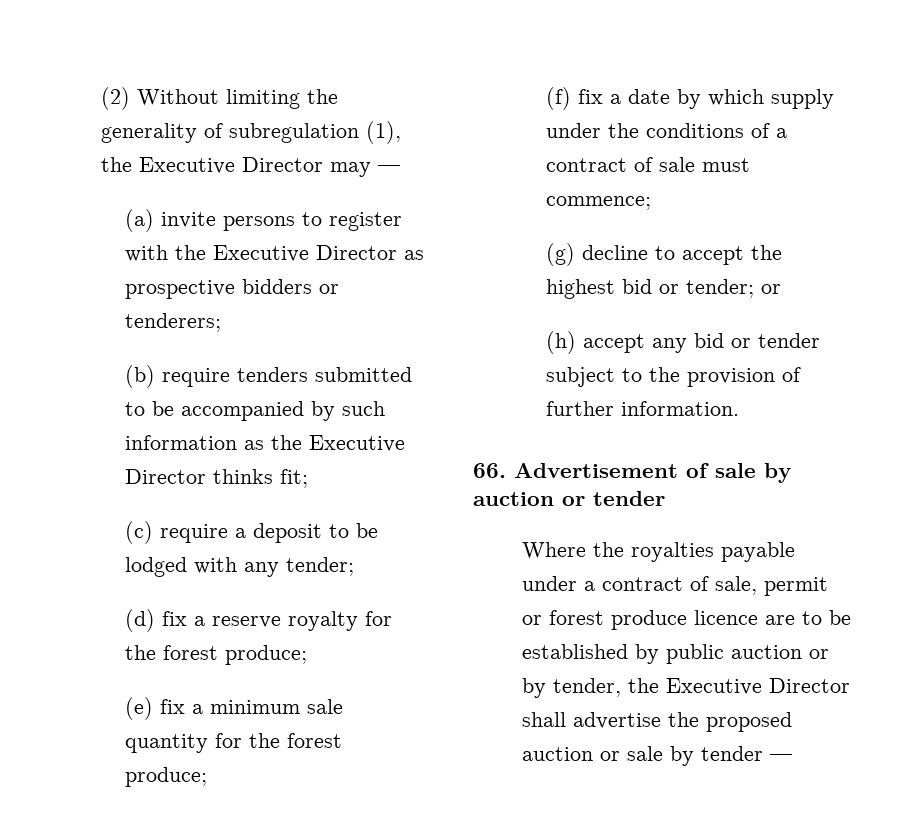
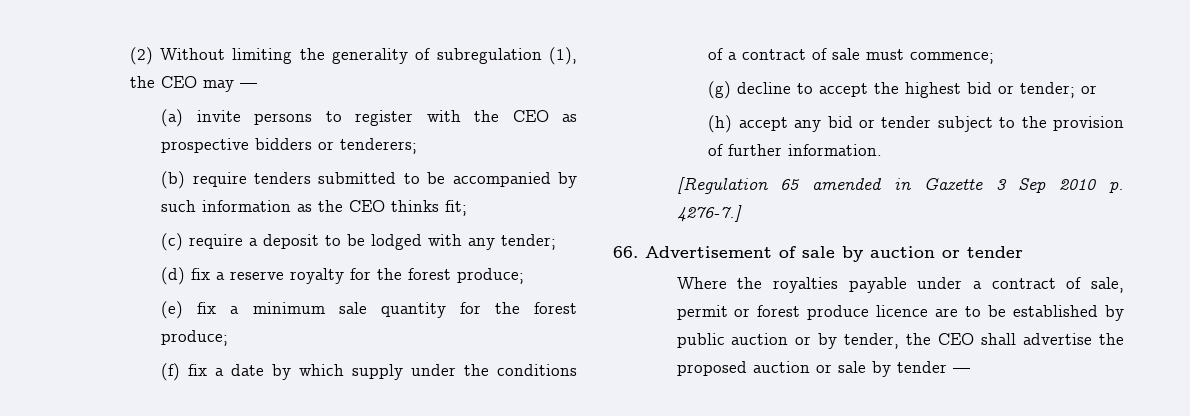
- (2) Without limiting the generality of subregulation (1), the Executive Director may —
+ (2) Without limiting the generality of subregulation (1), the CEO may —
- (a) invite persons to register with the Executive Director as prospective bidders or tenderers;
+ (a) invite persons to register with the CEO as prospective bidders or tenderers;
- (b) require tenders submitted to be accompanied by such information as the Executive Director thinks fit;
+ (b) require tenders submitted to be accompanied by such information as the CEO thinks fit;
+ [Regulation 65 amended in Gazette 3 Sep 2010 p. 4276-7.]
- Where the royalties payable under a contract of sale, permit or forest produce licence are to be established by public auction or by tender, the Executive Director shall advertise the proposed auction or sale by tender —
+ Where the royalties payable under a contract of sale, permit or forest produce licence are to be established by public auction or by tender, the CEO shall advertise the proposed auction or sale by tender —

